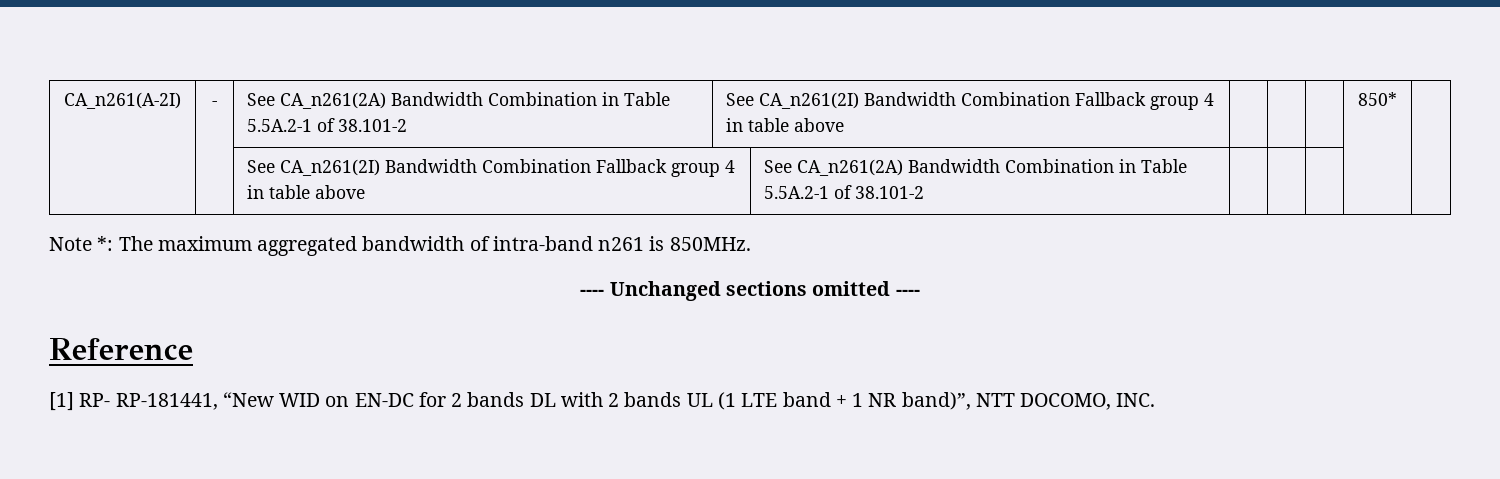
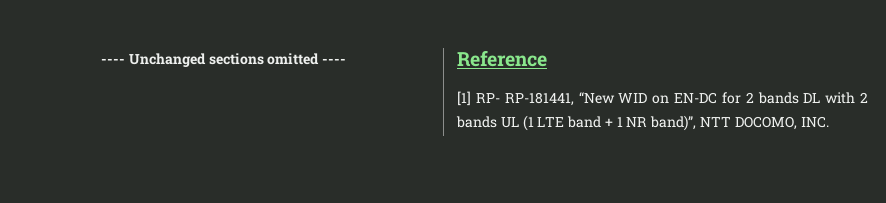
- CA_n261(A-2I) | - | See CA_n261(2A) Bandwidth Combination in Table 5.5A.2-1 of 38.101-2 | See CA_n261(2I) Bandwidth Combination Fallback group 4 in table above | | | | 850* |
- | | See CA_n261(2I) Bandwidth Combination Fallback group 4 in table above | See CA_n261(2A) Bandwidth Combination in Table 5.5A.2-1 of 38.101-2 | | | | |
- Note *: The maximum aggregated bandwidth of intra-band n261 is 850MHz.

